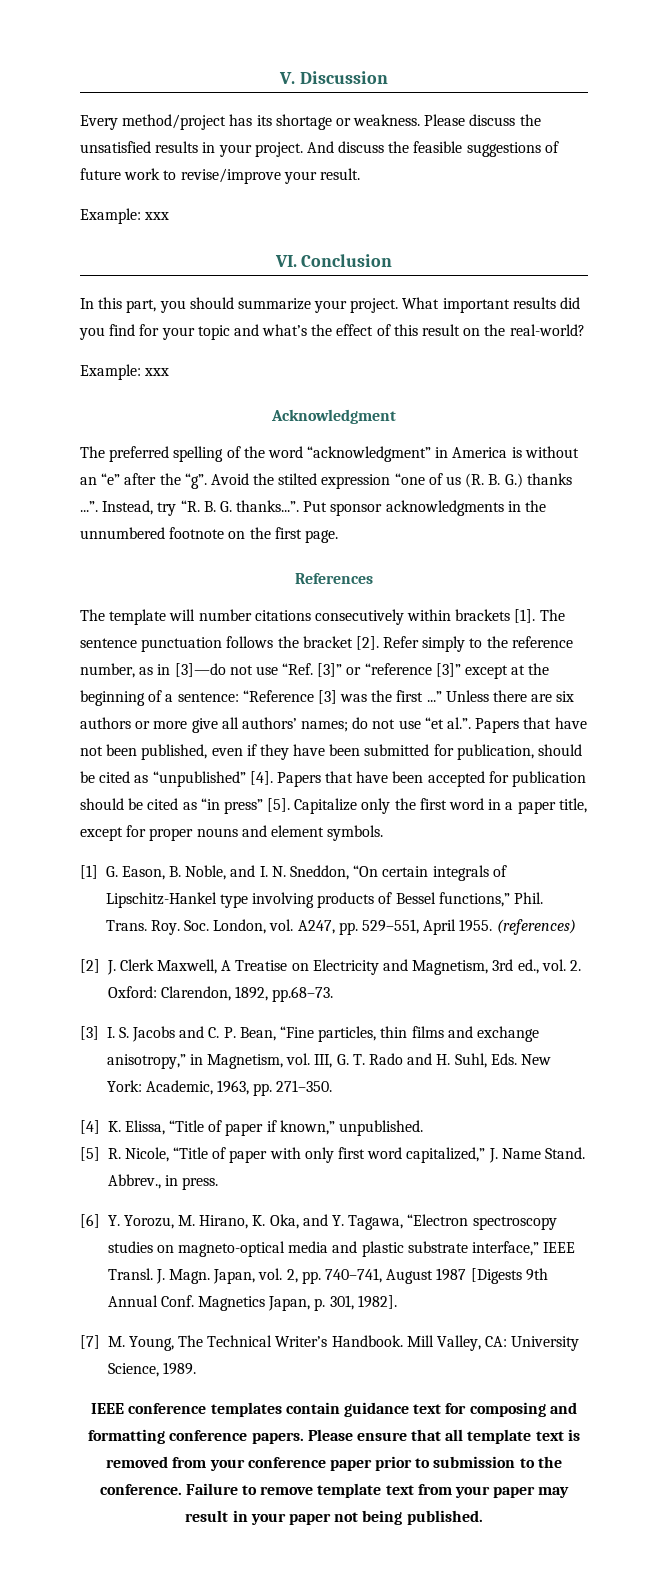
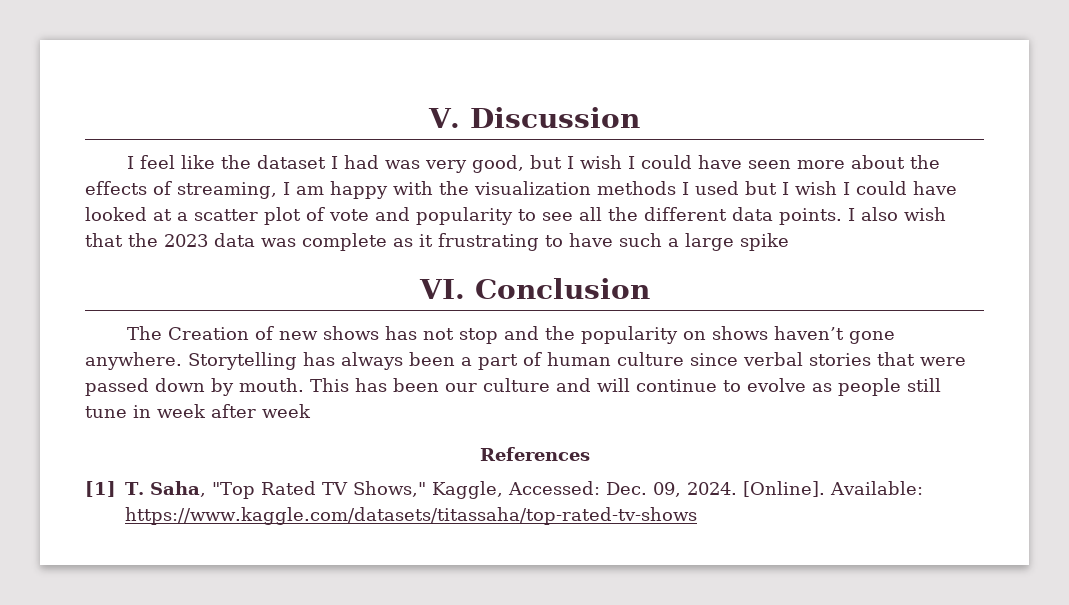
- Every method/project has its shortage or weakness. Please discuss the unsatisfied results in your project. And discuss the feasible suggestions of future work to revise/improve your result.
- Example: xxx
+ I feel like the dataset I had was very good, but I wish I could have seen more about the effects of streaming, I am happy with the visualization methods I used but I wish I could have looked at a scatter plot of vote and popularity to see all the different data points. I also wish that the 2023 data was complete as it frustrating to have such a large spike
  VI. Conclusion
- In this part, you should summarize your project. What important results did you find for your topic and what’s the effect of this result on the real-world?
- Example: xxx
- Acknowledgment
- The preferred spelling of the word “acknowledgment” in America is without an “e” after the “g”. Avoid the stilted expression “one of us (R. B. G.) thanks ...”. Instead, try “R. B. G. thanks...”. Put sponsor acknowledgments in the unnumbered footnote on the first page.
+ The Creation of new shows has not stop and the popularity on shows haven’t gone anywhere. Storytelling has always been a part of human culture since verbal stories that were passed down by mouth. This has been our culture and will continue to evolve as people still tune in week after week
  References
- The template will number citations consecutively within brackets [1]. The sentence punctuation follows the bracket [2]. Refer simply to the reference number, as in [3]—do not use “Ref. [3]” or “reference [3]” except at the beginning of a sentence: “Reference [3] was the first ...” Unless there are six authors or more give all authors’ names; do not use “et al.”. Papers that have not been published, even if they have been submitted for publication, should be cited as “unpublished” [4]. Papers that have been accepted for publication should be cited as “in press” [5]. Capitalize only the first word in a paper title, except for proper nouns and element symbols.
- [1] G. Eason, B. Noble, and I. N. Sneddon, “On certain integrals of Lipschitz-Hankel type involving products of Bessel functions,” Phil. Trans. Roy. Soc. London, vol. A247, pp. 529–551, April 1955. (references)
- [2] J. Clerk Maxwell, A Treatise on Electricity and Magnetism, 3rd ed., vol. 2. Oxford: Clarendon, 1892, pp.68–73.
- [3] I. S. Jacobs and C. P. Bean, “Fine particles, thin films and exchange anisotropy,” in Magnetism, vol. III, G. T. Rado and H. Suhl, Eds. New York: Academic, 1963, pp. 271–350.
- [4] K. Elissa, “Title of paper if known,” unpublished.
- [5] R. Nicole, “Title of paper with only first word capitalized,” J. Name Stand. Abbrev., in press.
- [6] Y. Yorozu, M. Hirano, K. Oka, and Y. Tagawa, “Electron spectroscopy studies on magneto-optical media and plastic substrate interface,” IEEE Transl. J. Magn. Japan, vol. 2, pp. 740–741, August 1987 [Digests 9th Annual Conf. Magnetics Japan, p. 301, 1982].
- [7] M. Young, The Technical Writer’s Handbook. Mill Valley, CA: University Science, 1989.
- IEEE conference templates contain guidance text for composing and formatting conference papers. Please ensure that all template text is removed from your conference paper prior to submission to the conference. Failure to remove template text from your paper may result in your paper not being published.
+ [1] T. Saha, "Top Rated TV Shows," Kaggle, Accessed: Dec. 09, 2024. [Online]. Available: https://www.kaggle.com/datasets/titassaha/top-rated-tv-shows

